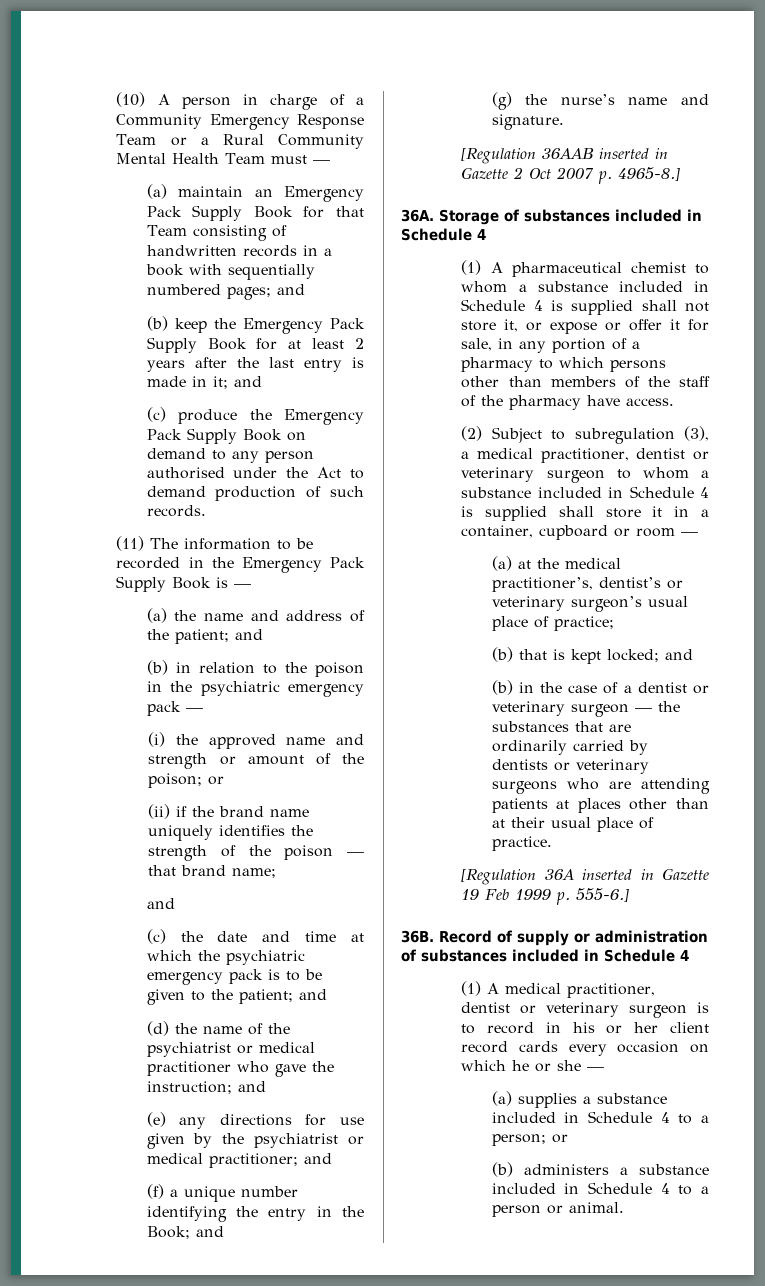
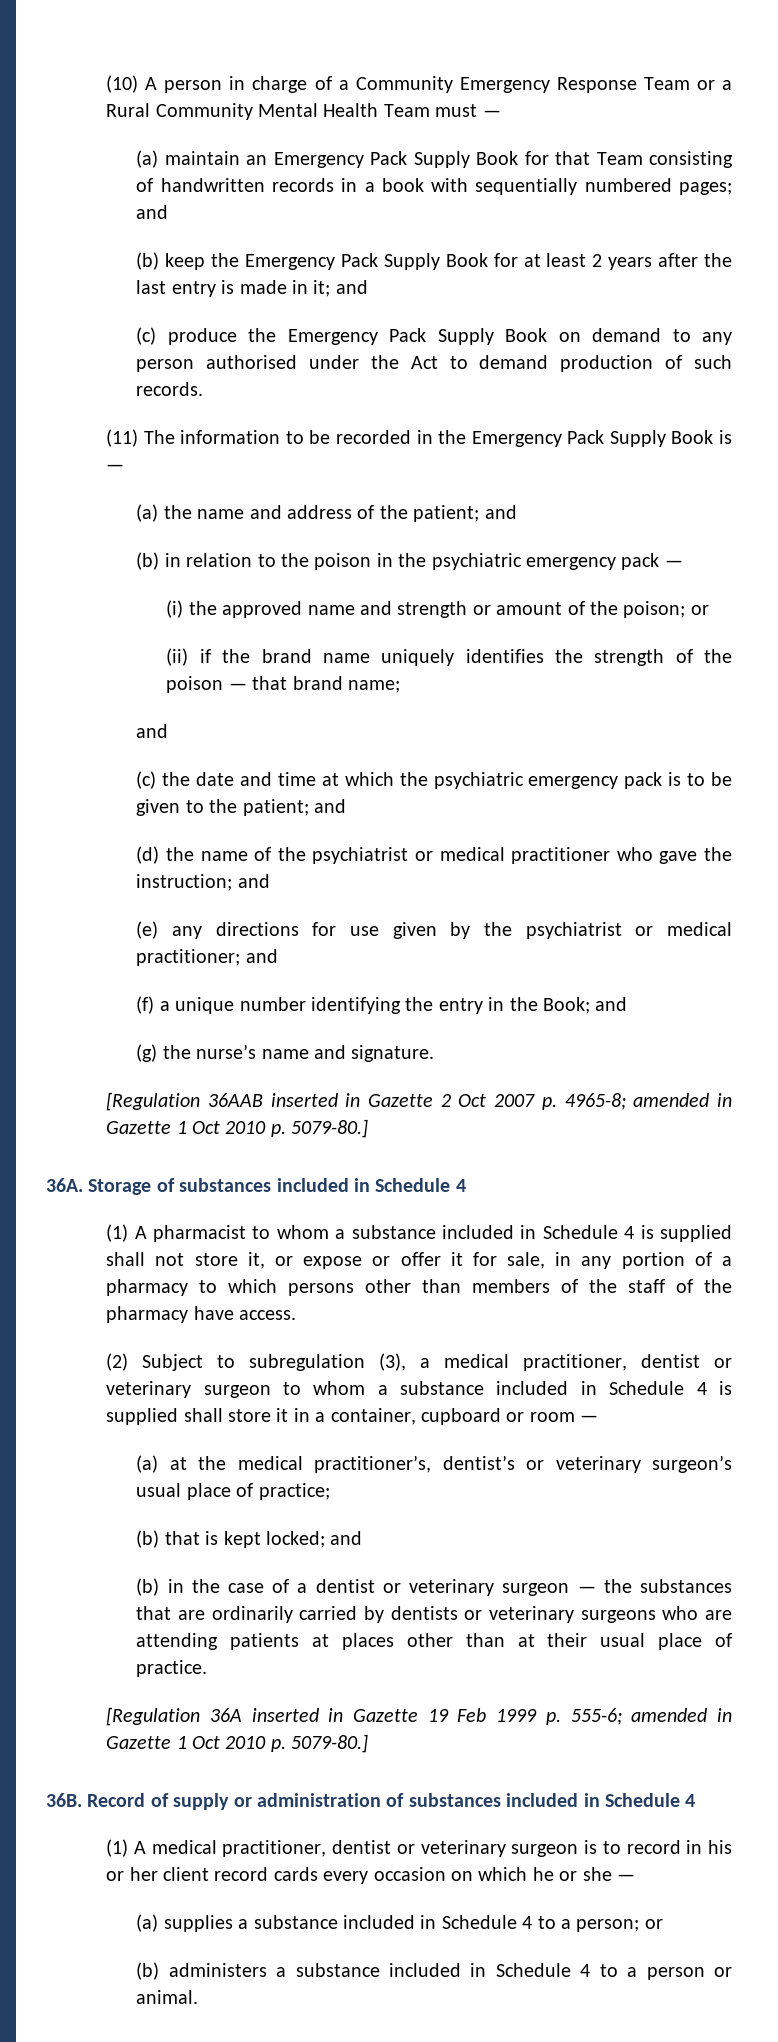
- [Regulation 36AAB inserted in Gazette 2 Oct 2007 p. 4965-8.]
+ [Regulation 36AAB inserted in Gazette 2 Oct 2007 p. 4965-8; amended in Gazette 1 Oct 2010 p. 5079-80.]
- (1) A pharmaceutical chemist to whom a substance included in Schedule 4 is supplied shall not store it, or expose or offer it for sale, in any portion of a pharmacy to which persons other than members of the staff of the pharmacy have access.
+ (1) A pharmacist to whom a substance included in Schedule 4 is supplied shall not store it, or expose or offer it for sale, in any portion of a pharmacy to which persons other than members of the staff of the pharmacy have access.
- [Regulation 36A inserted in Gazette 19 Feb 1999 p. 555-6.]
+ [Regulation 36A inserted in Gazette 19 Feb 1999 p. 555-6; amended in Gazette 1 Oct 2010 p. 5079-80.]

